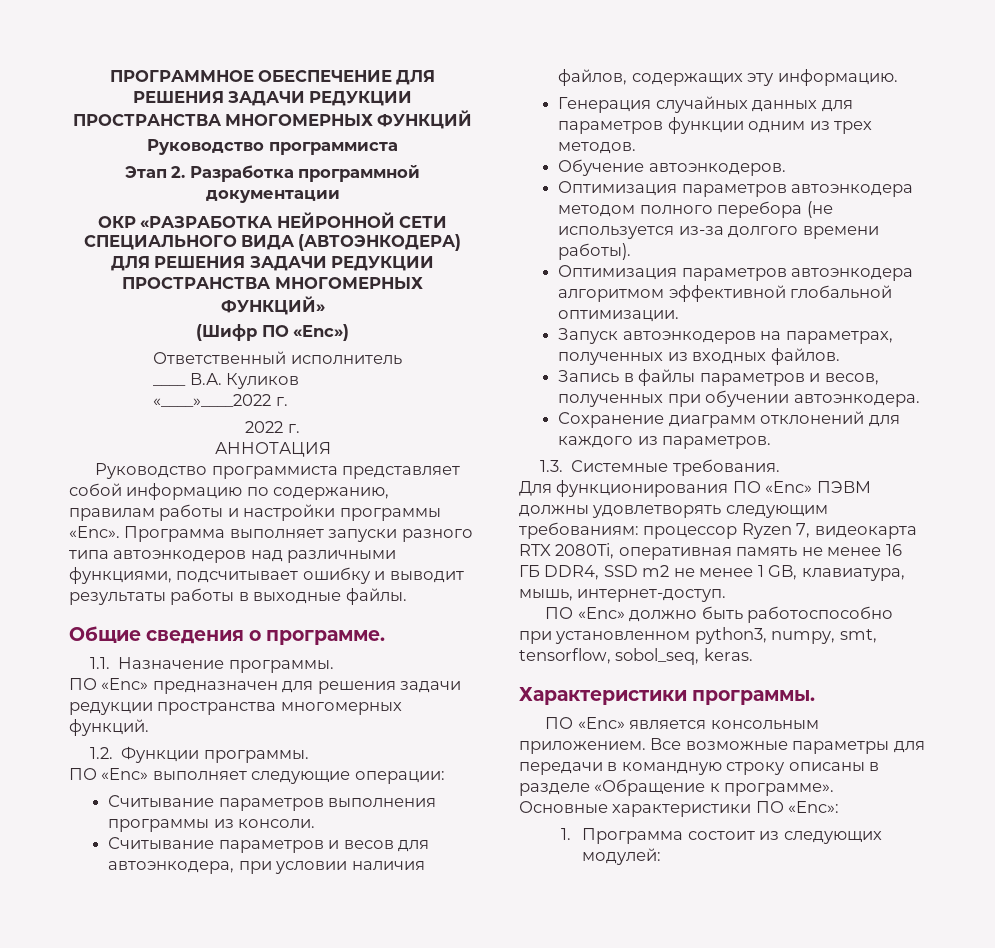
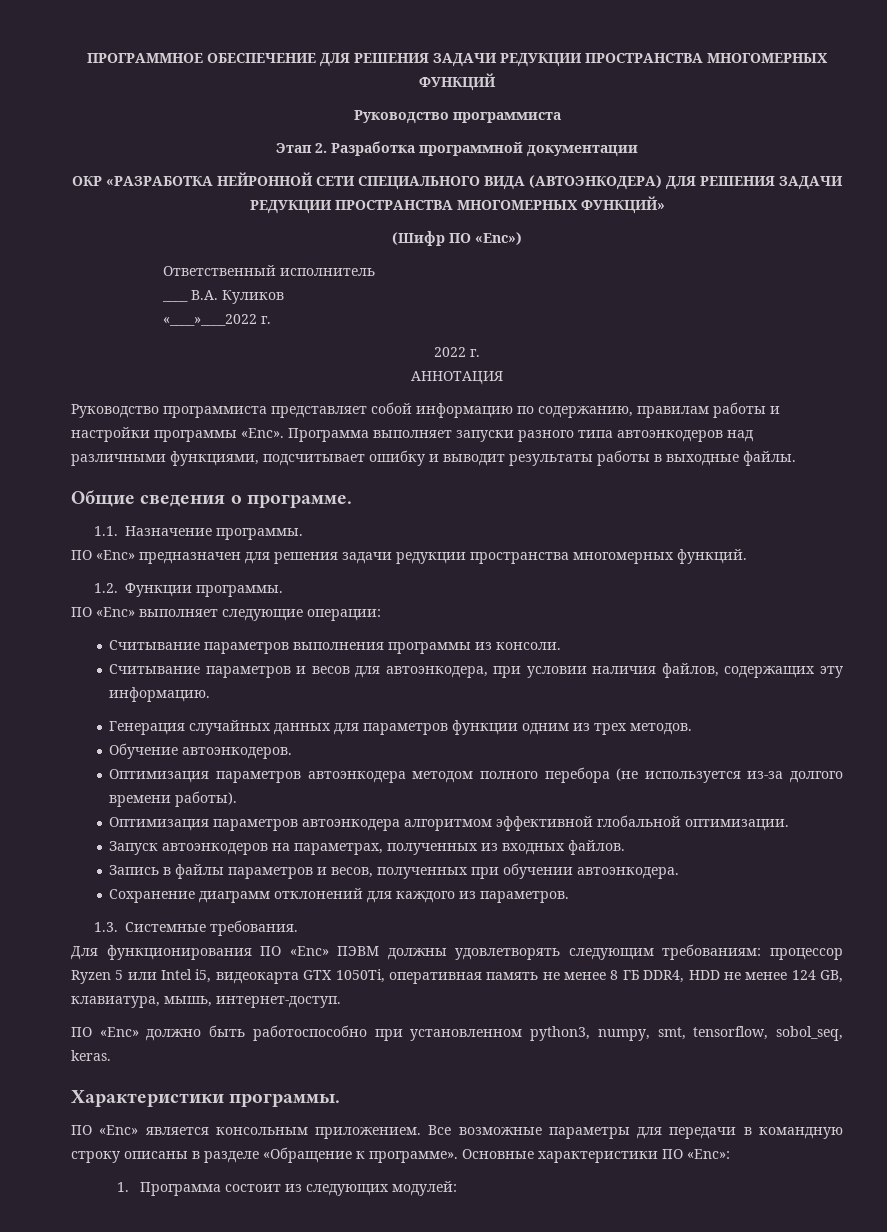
- Для функционирования ПО «Enc» ПЭВМ должны удовлетворять следующим требованиям: процессор Ryzen 7, видеокарта RTX 2080Ti, оперативная память не менее 16 ГБ DDR4, SSD m2 не менее 1 GB, клавиатура, мышь, интернет-доступ.
+ Для функционирования ПО «Enc» ПЭВМ должны удовлетворять следующим требованиям: процессор Ryzen 5 или Intel i5, видеокарта GTX 1050Ti, оперативная память не менее 8 ГБ DDR4, HDD не менее 124 GB, клавиатура, мышь, интернет-доступ.

